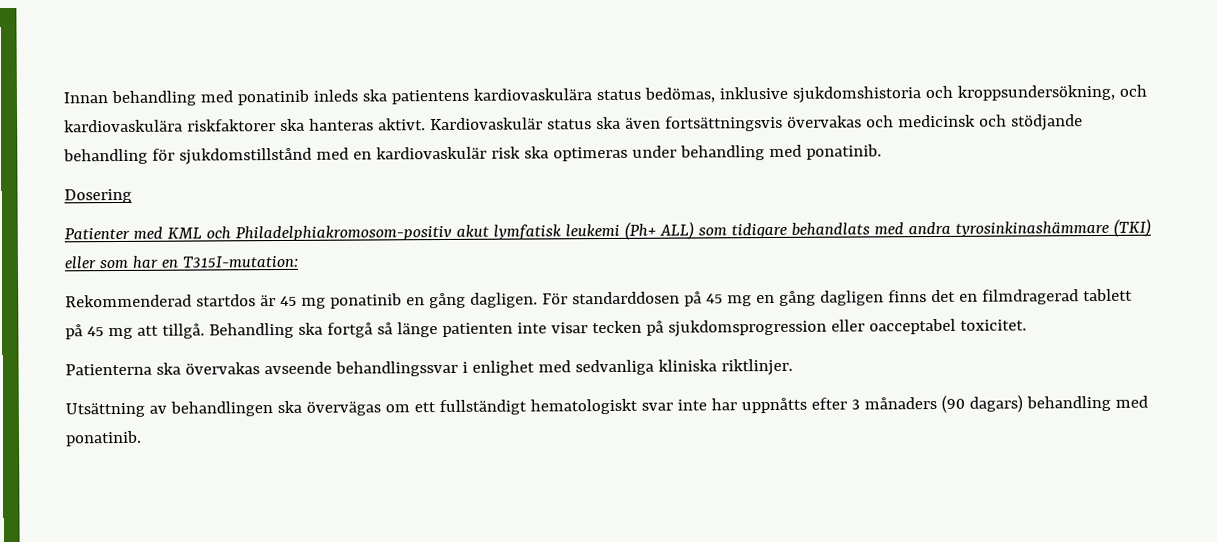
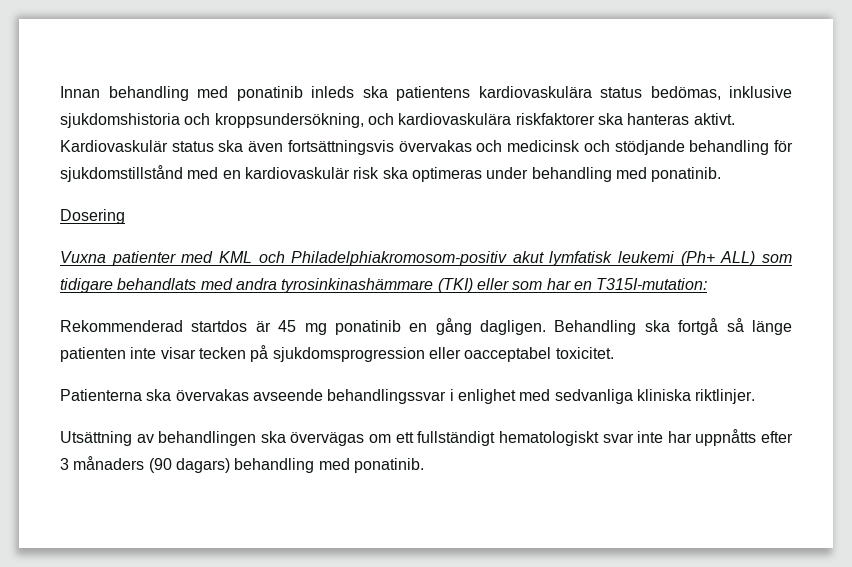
- Patienter med KML och Philadelphiakromosom-positiv akut lymfatisk leukemi (Ph+ ALL) som tidigare behandlats med andra tyrosinkinashämmare (TKI) eller som har en T315I-mutation:
+ Vuxna patienter med KML och Philadelphiakromosom-positiv akut lymfatisk leukemi (Ph+ ALL) som tidigare behandlats med andra tyrosinkinashämmare (TKI) eller som har en T315I-mutation:
- För standarddosen på 45 mg en gång dagligen finns det en filmdragerad tablett på 45 mg att tillgå.

